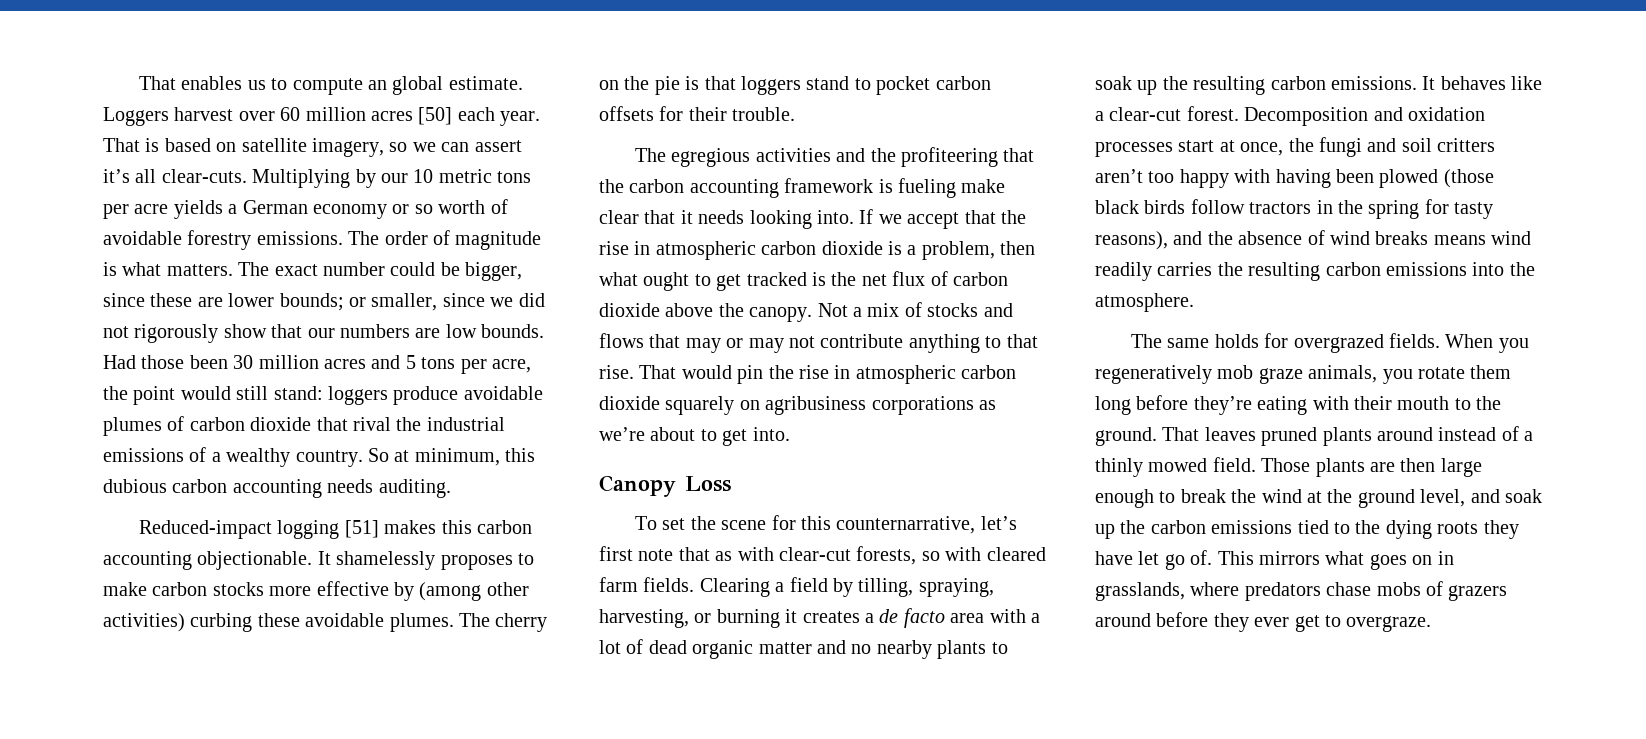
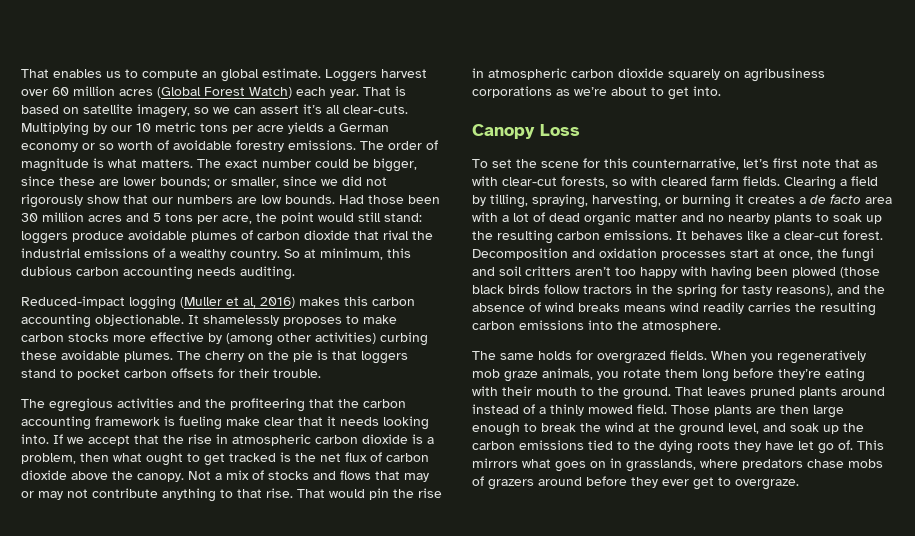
- Loggers harvest over 60 million acres [50] each year.
+ Loggers harvest over 60 million acres (Global Forest Watch) each year.
- Reduced-impact logging [51] makes this carbon accounting objectionable.
+ Reduced-impact logging (Muller et al, 2016) makes this carbon accounting objectionable.

